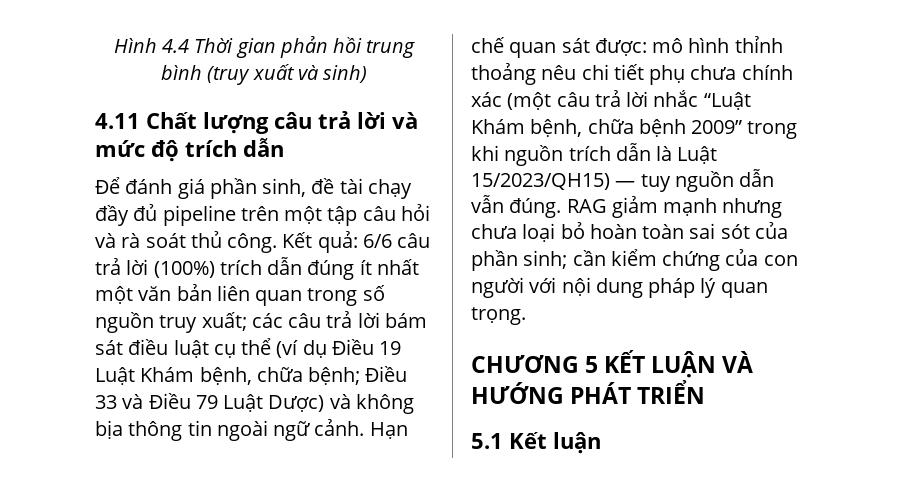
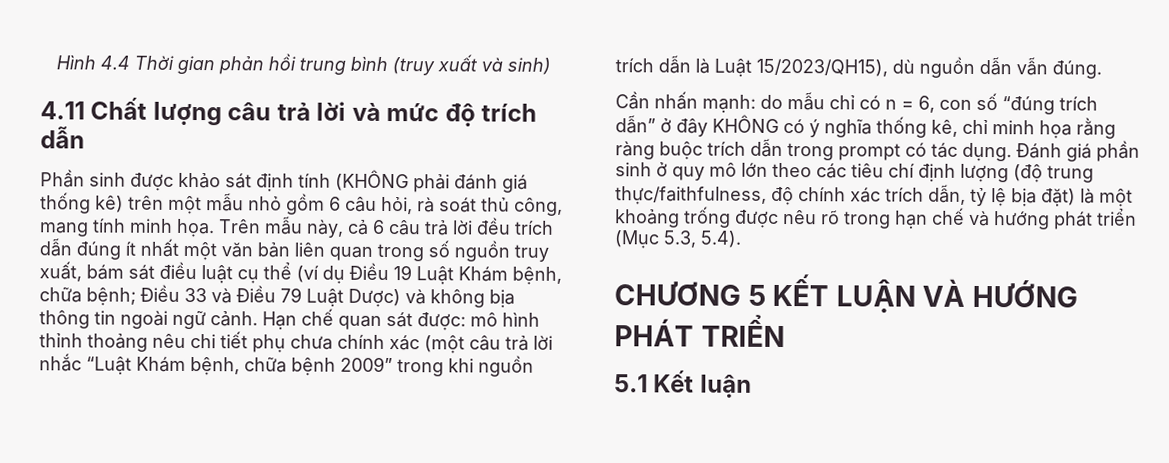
- Để đánh giá phần sinh, đề tài chạy đầy đủ pipeline trên một tập câu hỏi và rà soát thủ công. Kết quả: 6/6 câu trả lời (100%) trích dẫn đúng ít nhất một văn bản liên quan trong số nguồn truy xuất; các câu trả lời bám sát điều luật cụ thể (ví dụ Điều 19 Luật Khám bệnh, chữa bệnh; Điều 33 và Điều 79 Luật Dược) và không bịa thông tin ngoài ngữ cảnh.
+ Phần sinh được khảo sát định tính (KHÔNG phải đánh giá thống kê) trên một mẫu nhỏ gồm 6 câu hỏi, rà soát thủ công, mang tính minh họa. Trên mẫu này, cả 6 câu trả lời đều trích dẫn đúng ít nhất một văn bản liên quan trong số nguồn truy xuất, bám sát điều luật cụ thể (ví dụ Điều 19 Luật Khám bệnh, chữa bệnh; Điều 33 và Điều 79 Luật Dược) và không bịa thông tin ngoài ngữ cảnh.
- Hạn chế quan sát được: mô hình thỉnh thoảng nêu chi tiết phụ chưa chính xác (một câu trả lời nhắc “Luật Khám bệnh, chữa bệnh 2009” trong khi nguồn trích dẫn là Luật 15/2023/QH15) — tuy nguồn dẫn vẫn đúng. RAG giảm mạnh nhưng chưa loại bỏ hoàn toàn sai sót của phần sinh; cần kiểm chứng của con người với nội dung pháp lý quan trọng.
+ Hạn chế quan sát được: mô hình thỉnh thoảng nêu chi tiết phụ chưa chính xác (một câu trả lời nhắc “Luật Khám bệnh, chữa bệnh 2009” trong khi nguồn trích dẫn là Luật 15/2023/QH15), dù nguồn dẫn vẫn đúng.
+ Cần nhấn mạnh: do mẫu chỉ có n = 6, con số “đúng trích dẫn” ở đây KHÔNG có ý nghĩa thống kê, chỉ minh họa rằng ràng buộc trích dẫn trong prompt có tác dụng. Đánh giá phần sinh ở quy mô lớn theo các tiêu chí định lượng (độ trung thực/faithfulness, độ chính xác trích dẫn, tỷ lệ bịa đặt) là một khoảng trống được nêu rõ trong hạn chế và hướng phát triển (Mục 5.3, 5.4).

